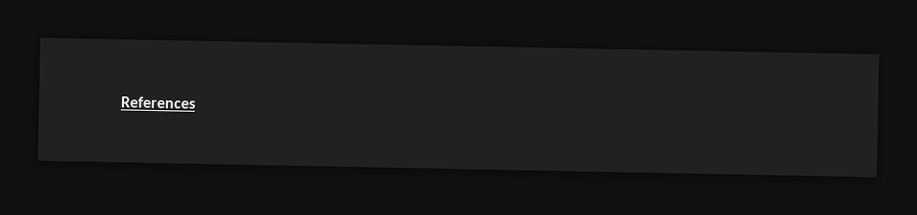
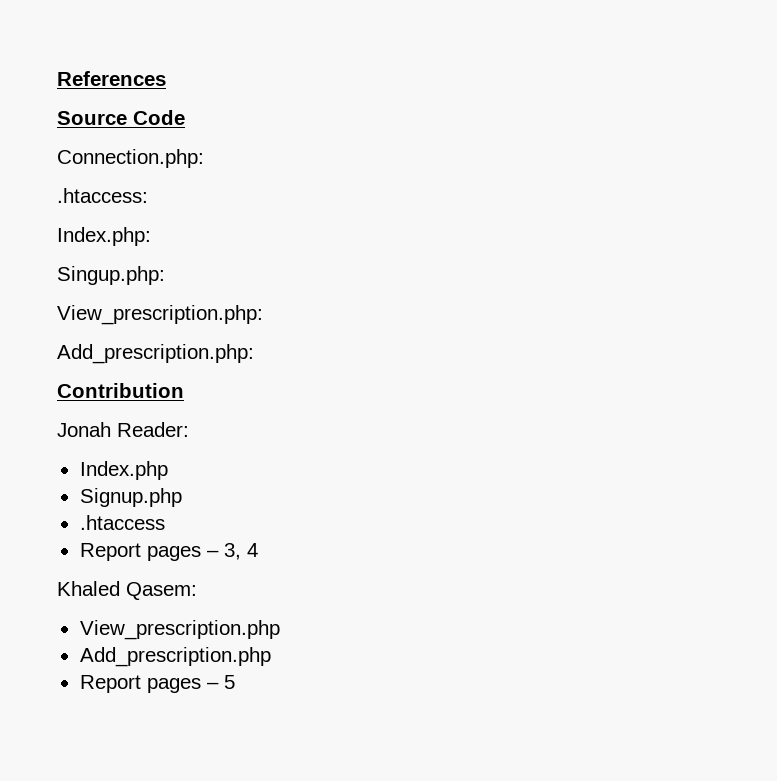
+ Source Code
+ Connection.php:
+ .htaccess:
+ Index.php:
+ Singup.php:
+ View_prescription.php:
+ Add_prescription.php:
+ Contribution
+ Jonah Reader:
+ Index.php
+ Signup.php
+ .htaccess
+ Report pages – 3, 4
+ Khaled Qasem:
+ View_prescription.php
+ Add_prescription.php
+ Report pages – 5

